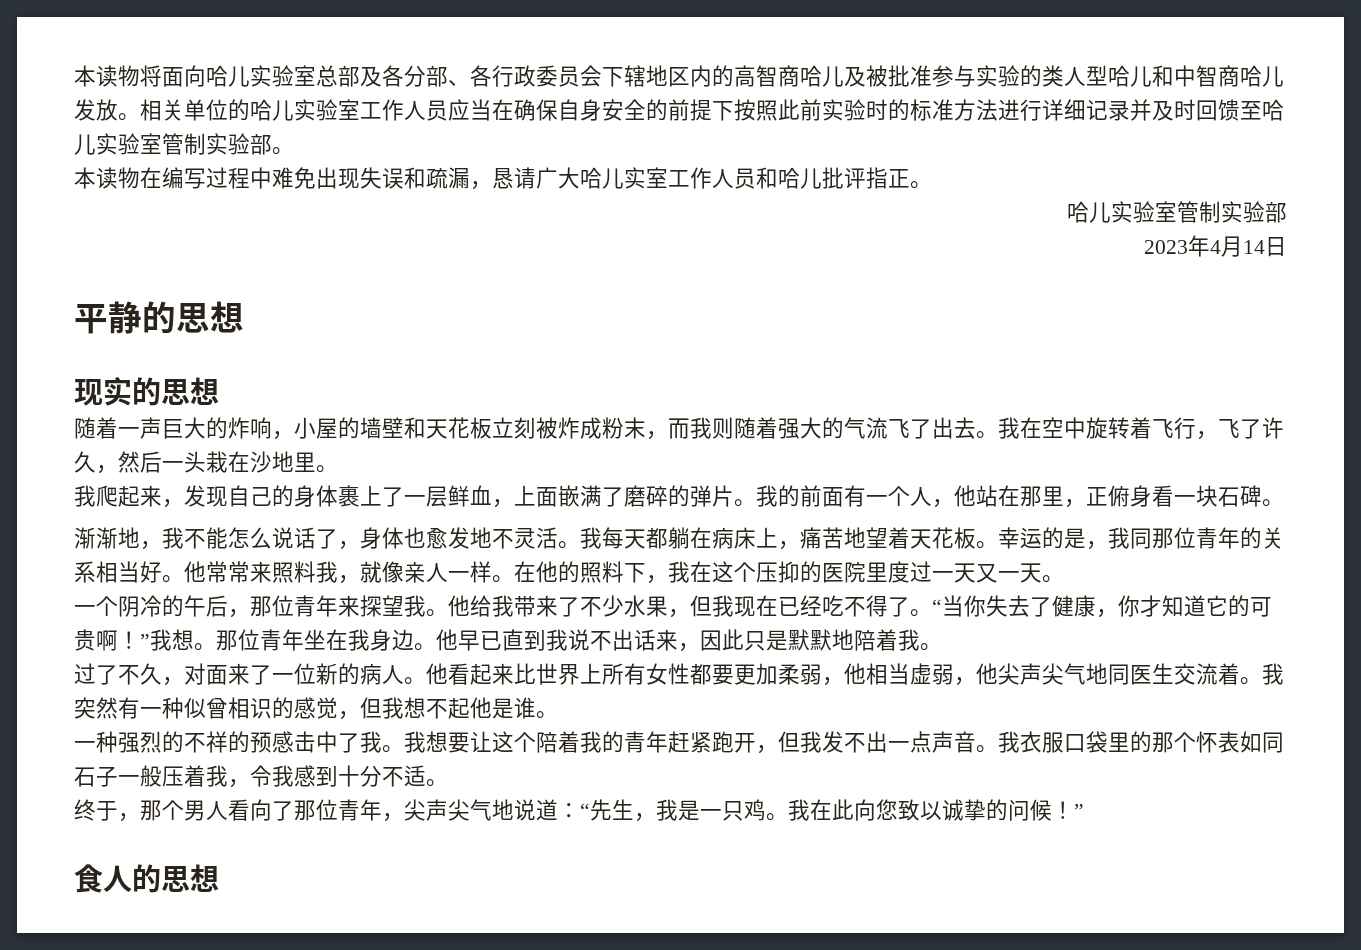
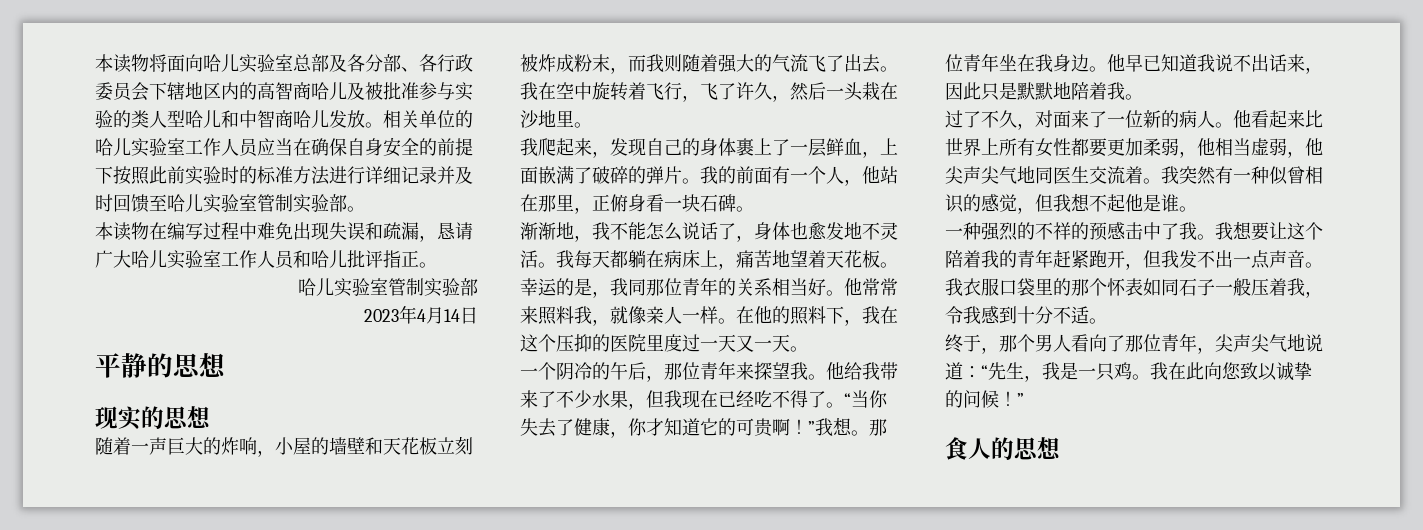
- 本读物在编写过程中难免出现失误和疏漏，恳请广大哈儿实室工作人员和哈儿批评指正。
+ 本读物在编写过程中难免出现失误和疏漏，恳请广大哈儿实验室工作人员和哈儿批评指正。
- 我爬起来，发现自己的身体裹上了一层鲜血，上面嵌满了磨碎的弹片。
+ 我爬起来，发现自己的身体裹上了一层鲜血，上面嵌满了破碎的弹片。
- 他早已直到我说不出话来，因此只是默默地陪着我。
+ 他早已知道我说不出话来，因此只是默默地陪着我。

